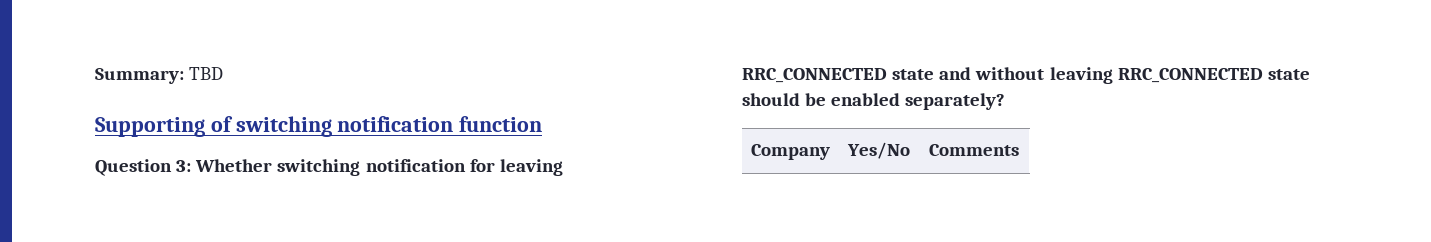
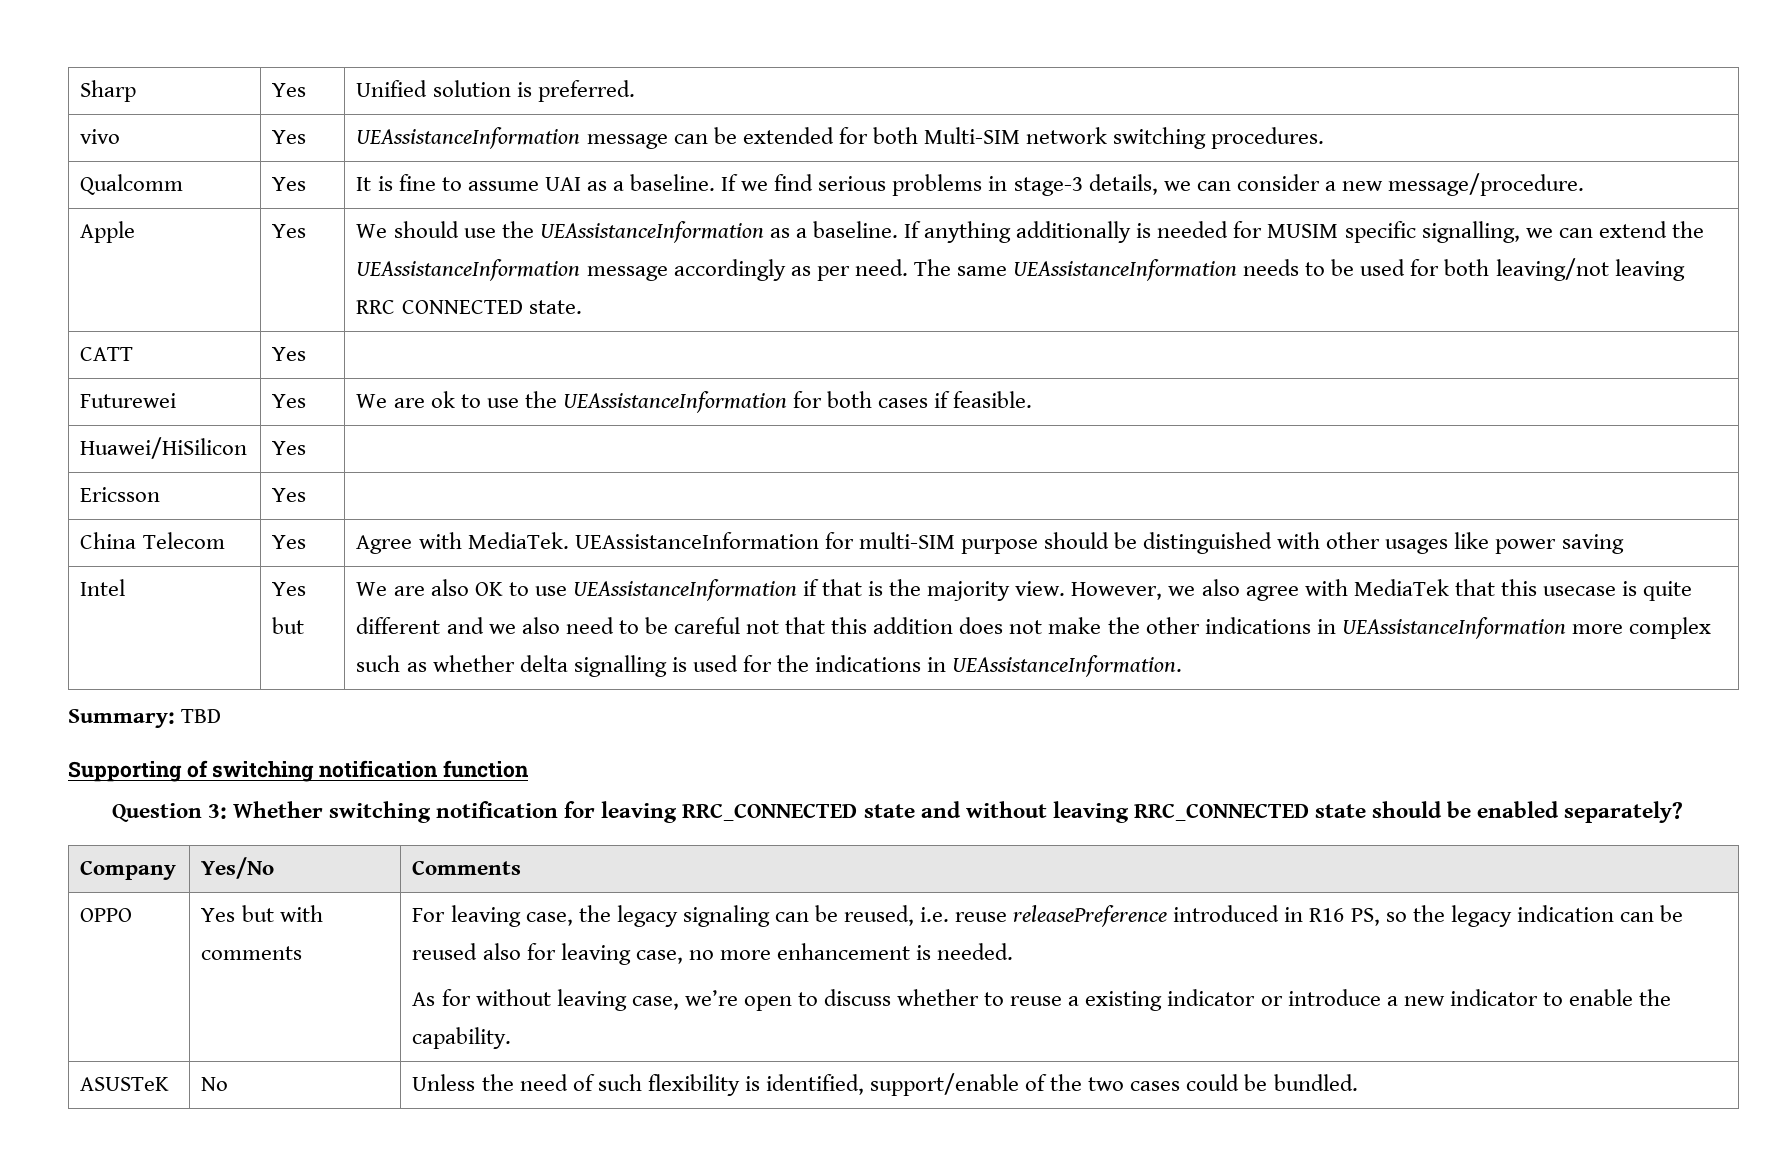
+ Sharp | Yes | Unified solution is preferred.
+ vivo | Yes | UEAssistanceInformation message can be extended for both Multi-SIM network switching procedures.
+ Qualcomm | Yes | It is fine to assume UAI as a baseline. If we find serious problems in stage-3 details, we can consider a new message/procedure.
+ Apple | Yes | We should use the UEAssistanceInformation as a baseline. If anything additionally is needed for MUSIM specific signalling, we can extend the UEAssistanceInformation message accordingly as per need. The same UEAssistanceInformation needs to be used for both leaving/not leaving RRC CONNECTED state.
+ CATT | Yes |
+ Futurewei | Yes | We are ok to use the UEAssistanceInformation for both cases if feasible.
+ Huawei/HiSilicon | Yes |
+ Ericsson | Yes |
+ China Telecom | Yes | Agree with MediaTek. UEAssistanceInformation for multi-SIM purpose should be distinguished with other usages like power saving
+ Intel | Yes but | We are also OK to use UEAssistanceInformation if that is the majority view. However, we also agree with MediaTek that this usecase is quite different and we also need to be careful not that this addition does not make the other indications in UEAssistanceInformation more complex such as whether delta signalling is used for the indications in UEAssistanceInformation.
+ OPPO | Yes but with comments | For leaving case, the legacy signaling can be reused, i.e. reuse releasePreference introduced in R16 PS, so the legacy indication can be reused also for leaving case, no more enhancement is needed.
+ As for without leaving case, we’re open to discuss whether to reuse a existing indicator or introduce a new indicator to enable the capability.
+ ASUSTeK | No | Unless the need of such flexibility is identified, support/enable of the two cases could be bundled.

